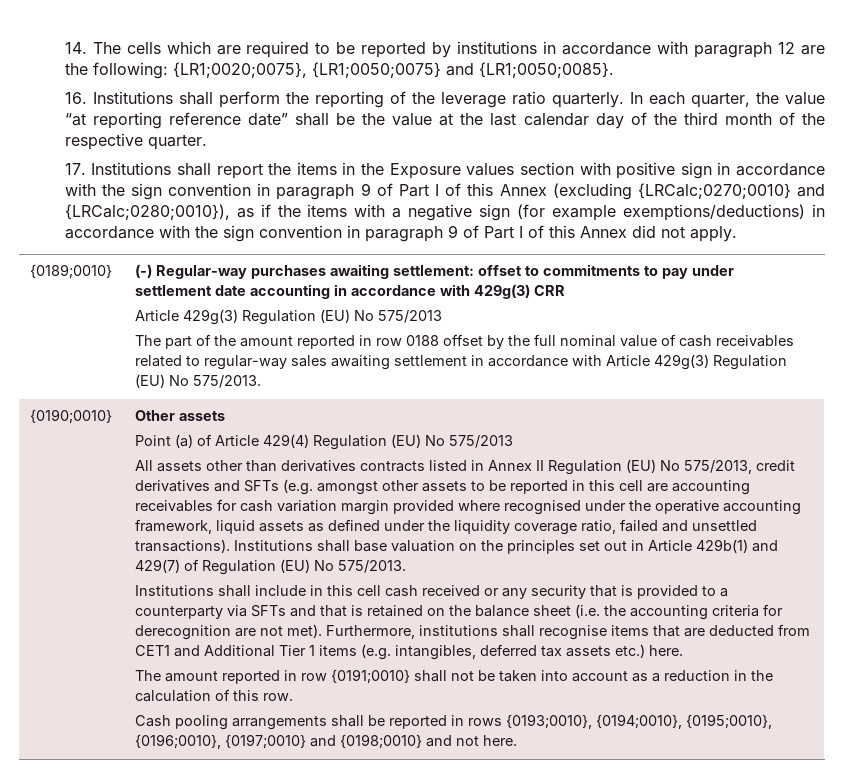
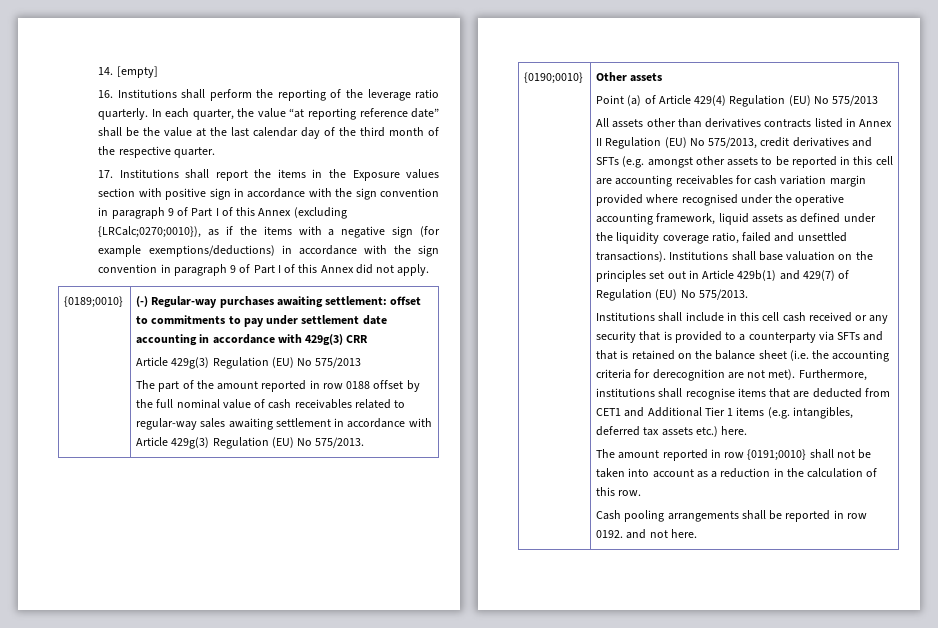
- 14. The cells which are required to be reported by institutions in accordance with paragraph 12 are the following: {LR1;0020;0075}, {LR1;0050;0075} and {LR1;0050;0085}.
+ 14. [empty]
- 17. Institutions shall report the items in the Exposure values section with positive sign in accordance with the sign convention in paragraph 9 of Part I of this Annex (excluding {LRCalc;0270;0010} and {LRCalc;0280;0010}), as if the items with a negative sign (for example exemptions/deductions) in accordance with the sign convention in paragraph 9 of Part I of this Annex did not apply.
+ 17. Institutions shall report the items in the Exposure values section with positive sign in accordance with the sign convention in paragraph 9 of Part I of this Annex (excluding {LRCalc;0270;0010}), as if the items with a negative sign (for example exemptions/deductions) in accordance with the sign convention in paragraph 9 of Part I of this Annex did not apply.
- Cash pooling arrangements shall be reported in rows {0193;0010}, {0194;0010}, {0195;0010}, {0196;0010}, {0197;0010} and {0198;0010} and not here.
+ Cash pooling arrangements shall be reported in row 0192. and not here.

